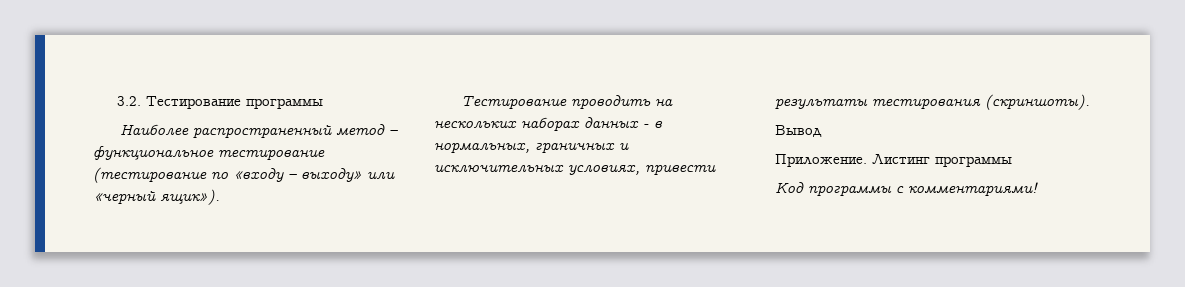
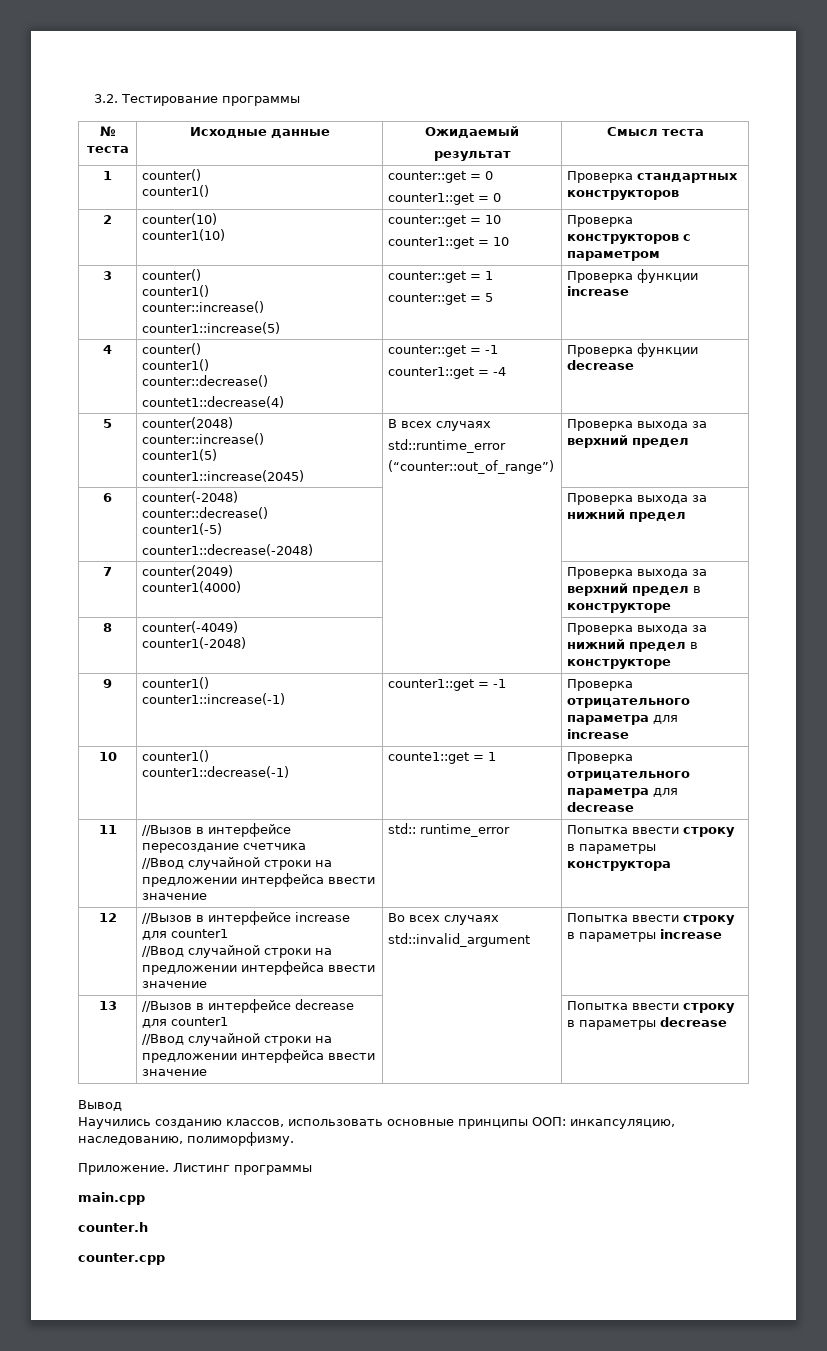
- Наиболее распространенный метод – функциональное тестирование (тестирование по «входу – выходу» или «черный ящик»).
- Тестирование проводить на нескольких наборах данных - в нормальных, граничных и исключительных условиях, привести результаты тестирования (скриншоты).
+ № теста | Исходные данные | Ожидаемый
+ результат | Смысл теста
+ 1 | counter()
+ counter1() | counter::get = 0
+ counter1::get = 0 | Проверка стандартных конструкторов
+ 2 | counter(10)
+ counter1(10) | counter::get = 10
+ counter1::get = 10 | Проверка конструкторов с параметром
+ 3 | counter()
+ counter1()
+ counter::increase()
+ counter1::increase(5) | counter::get = 1
+ counter::get = 5 | Проверка функции increase
+ 4 | counter()
+ counter1()
+ counter::decrease()
+ countet1::decrease(4) | counter::get = -1
+ counter1::get = -4 | Проверка функции decrease
+ 5 | сounter(2048)
+ counter::increase()
+ counter1(5)
+ counter1::increase(2045) | В всех случаях
+ std::runtime_error
+ (“counter::out_of_range”) | Проверка выхода за верхний предел
+ 6 | counter(-2048)
+ counter::decrease()
+ counter1(-5)
+ counter1::decrease(-2048) | | Проверка выхода за нижний предел
+ 7 | counter(2049)
+ counter1(4000) | | Проверка выхода за верхний предел в конструкторе
+ 8 | counter(-4049)
+ counter1(-2048) | | Проверка выхода за нижний предел в конструкторе
+ 9 | counter1()
+ counter1::increase(-1) | counter1::get = -1 | Проверка отрицательного параметра для increase
+ 10 | counter1()
+ counter1::decrease(-1) | counte1::get = 1 | Проверка отрицательного параметра для decrease
+ 11 | //Вызов в интерфейсе пересоздание счетчика
+ //Ввод случайной строки на предложении интерфейса ввести значение | std:: runtime_error | Попытка ввести строку в параметры конструктора
+ 12 | //Вызов в интерфейсе increase для counter1
+ //Ввод случайной строки на предложении интерфейса ввести значение | Во всех случаях
+ std::invalid_argument | Попытка ввести строку в параметры increase
+ 13 | //Вызов в интерфейсе decrease для counter1
+ //Ввод случайной строки на предложении интерфейса ввести значение | | Попытка ввести строку в параметры decrease
  Вывод
+ Научились созданию классов, использовать основные принципы ООП: инкапсуляцию, наследованию, полиморфизму.
- Код программы с комментариями!
+ main.cpp
+ counter.h
+ сounter.cpp

